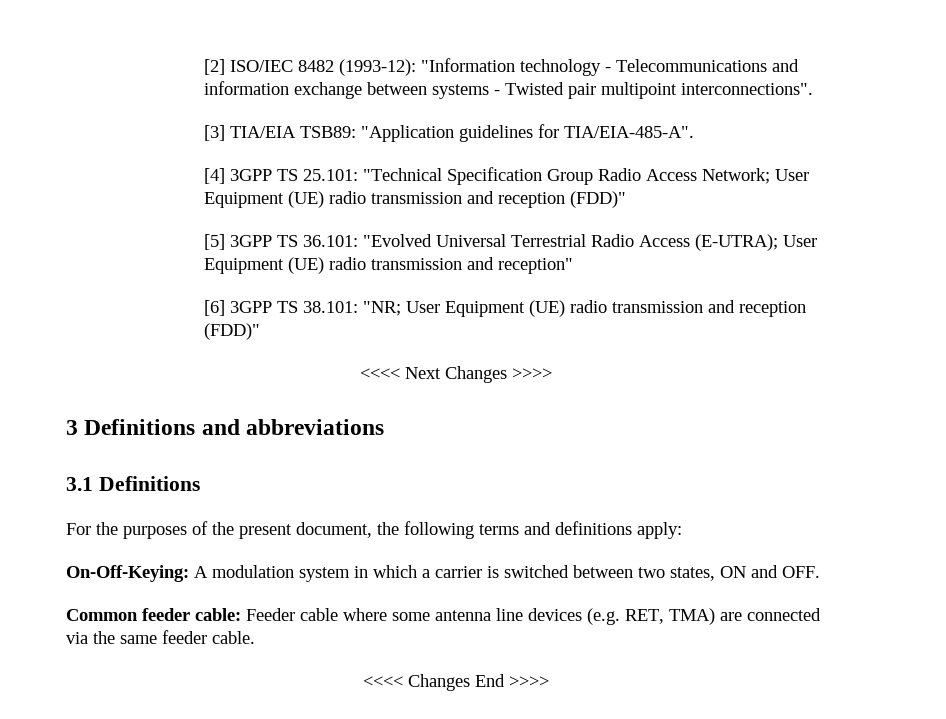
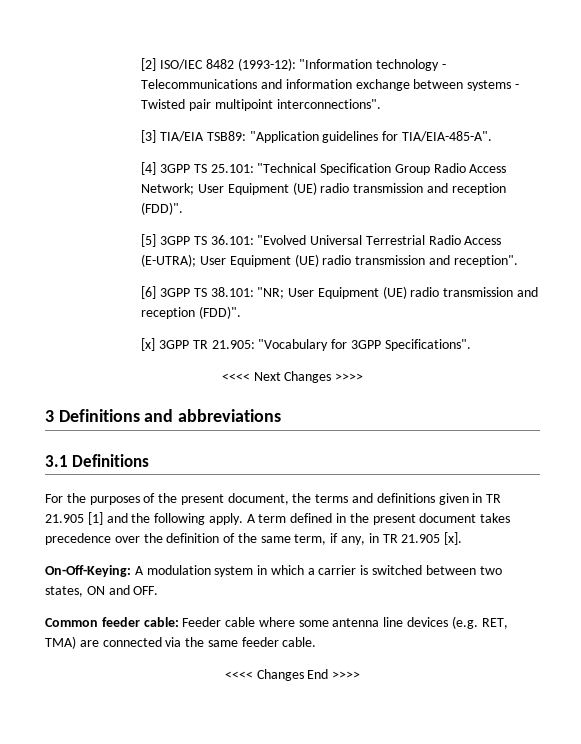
- [4] 3GPP TS 25.101: "Technical Specification Group Radio Access Network; User Equipment (UE) radio transmission and reception (FDD)"
+ [4] 3GPP TS 25.101: "Technical Specification Group Radio Access Network; User Equipment (UE) radio transmission and reception (FDD)".
- [5] 3GPP TS 36.101: "Evolved Universal Terrestrial Radio Access (E-UTRA); User Equipment (UE) radio transmission and reception"
+ [5] 3GPP TS 36.101: "Evolved Universal Terrestrial Radio Access (E-UTRA); User Equipment (UE) radio transmission and reception".
- [6] 3GPP TS 38.101: "NR; User Equipment (UE) radio transmission and reception (FDD)"
+ [6] 3GPP TS 38.101: "NR; User Equipment (UE) radio transmission and reception (FDD)".
+ [x] 3GPP TR 21.905: "Vocabulary for 3GPP Specifications".
- For the purposes of the present document, the following terms and definitions apply:
+ For the purposes of the present document, the terms and definitions given in TR 21.905 [1] and the following apply. A term defined in the present document takes precedence over the definition of the same term, if any, in TR 21.905 [x].

